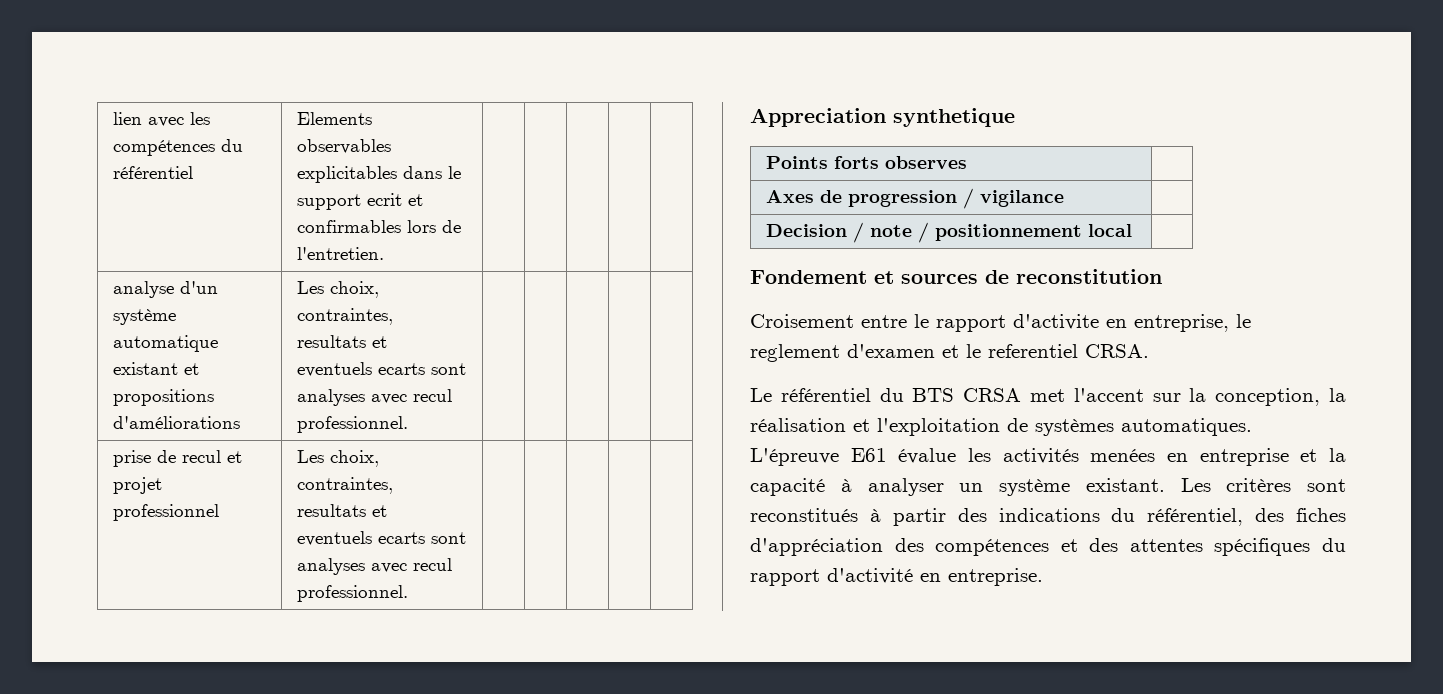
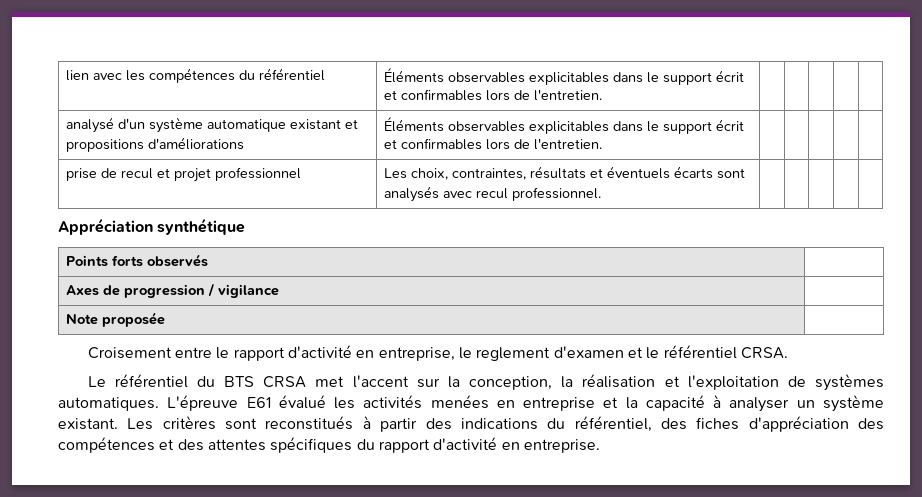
- lien avec les compétences du référentiel | Elements observables explicitables dans le support ecrit et confirmables lors de l'entretien. | | | | |
- analyse d'un système automatique existant et propositions d'améliorations | Les choix, contraintes, resultats et eventuels ecarts sont analyses avec recul professionnel. | | | | |
+ lien avec les compétences du référentiel | Éléments observables explicitables dans le support écrit et confirmables lors de l'entretien. | | | | |
+ analysé d'un système automatique existant et propositions d'améliorations | Éléments observables explicitables dans le support écrit et confirmables lors de l'entretien. | | | | |
- prise de recul et projet professionnel | Les choix, contraintes, resultats et eventuels ecarts sont analyses avec recul professionnel. | | | | |
- Appreciation synthetique
+ prise de recul et projet professionnel | Les choix, contraintes, résultats et éventuels écarts sont analysés avec recul professionnel. | | | | |
+ Appréciation synthétique
- Points forts observes |
+ Points forts observés |
- Decision / note / positionnement local |
- Fondement et sources de reconstitution
+ Note proposée |
- Croisement entre le rapport d'activite en entreprise, le reglement d'examen et le referentiel CRSA.
+ Croisement entre le rapport d'activité en entreprise, le reglement d'examen et le référentiel CRSA.
- L'épreuve E61 évalue les activités menées en entreprise et la capacité à analyser un système existant.
+ L'épreuve E61 évalué les activités menées en entreprise et la capacité à analyser un système existant.

